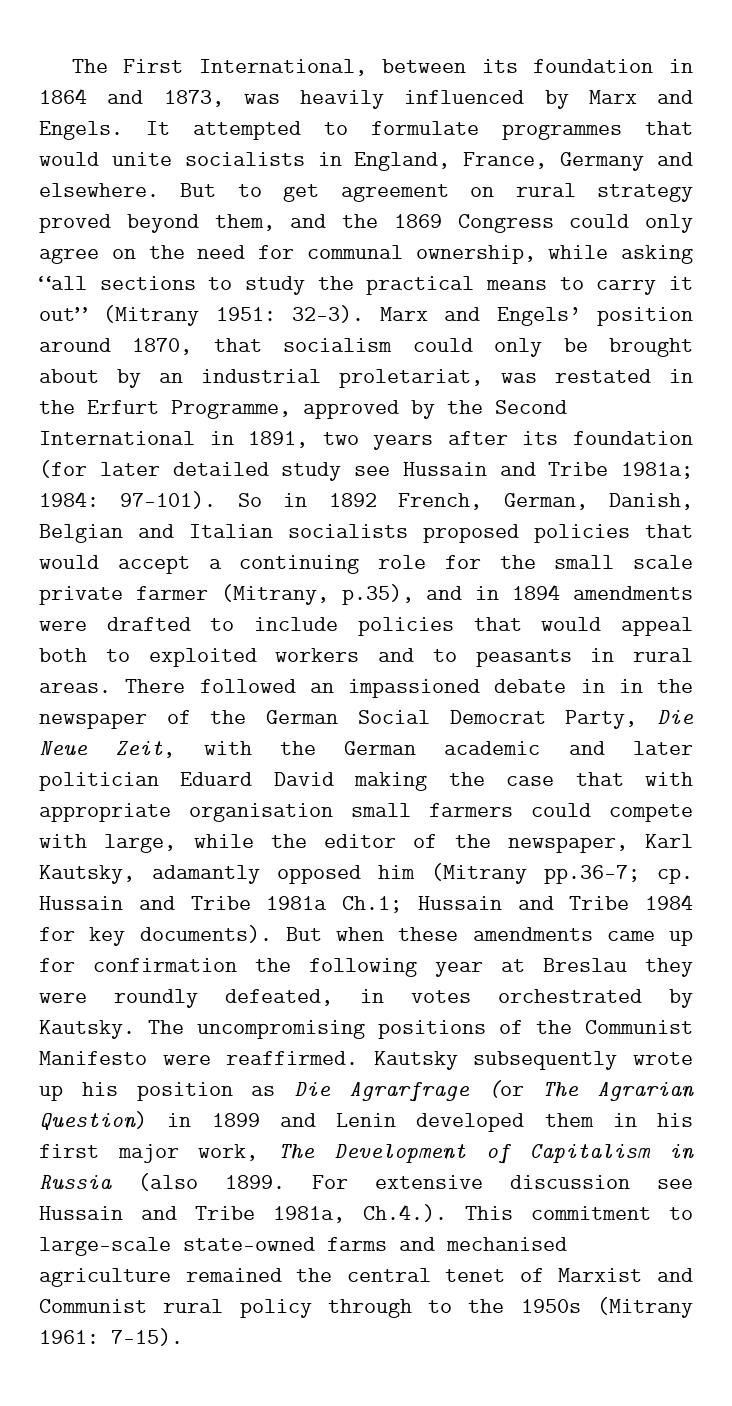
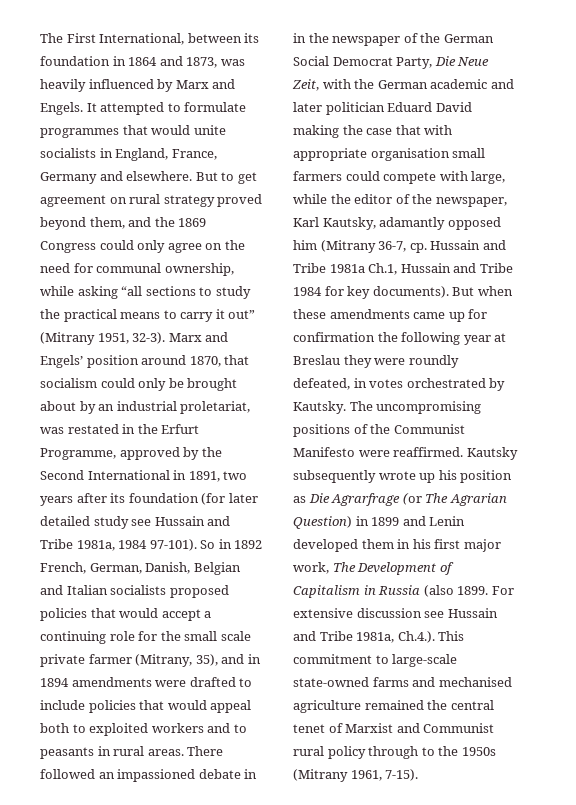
- But to get agreement on rural strategy proved beyond them, and the 1869 Congress could only agree on the need for communal ownership, while asking “all sections to study the practical means to carry it out” (Mitrany 1951: 32-3).
+ But to get agreement on rural strategy proved beyond them, and the 1869 Congress could only agree on the need for communal ownership, while asking “all sections to study the practical means to carry it out” (Mitrany 1951, 32-3).
- Marx and Engels’ position around 1870, that socialism could only be brought about by an industrial proletariat, was restated in the Erfurt Programme, approved by the Second International in 1891, two years after its foundation (for later detailed study see Hussain and Tribe 1981a; 1984: 97-101).
+ Marx and Engels’ position around 1870, that socialism could only be brought about by an industrial proletariat, was restated in the Erfurt Programme, approved by the Second International in 1891, two years after its foundation (for later detailed study see Hussain and Tribe 1981a, 1984 97-101).
- So in 1892 French, German, Danish, Belgian and Italian socialists proposed policies that would accept a continuing role for the small scale private farmer (Mitrany, p.35), and in 1894 amendments were drafted to include policies that would appeal both to exploited workers and to peasants in rural areas.
+ So in 1892 French, German, Danish, Belgian and Italian socialists proposed policies that would accept a continuing role for the small scale private farmer (Mitrany, 35), and in 1894 amendments were drafted to include policies that would appeal both to exploited workers and to peasants in rural areas.
- There followed an impassioned debate in in the newspaper of the German Social Democrat Party, Die Neue Zeit, with the German academic and later politician Eduard David making the case that with appropriate organisation small farmers could compete with large, while the editor of the newspaper, Karl Kautsky, adamantly opposed him (Mitrany pp.36-7; cp.
+ There followed an impassioned debate in in the newspaper of the German Social Democrat Party, Die Neue Zeit, with the German academic and later politician Eduard David making the case that with appropriate organisation small farmers could compete with large, while the editor of the newspaper, Karl Kautsky, adamantly opposed him (Mitrany 36-7, cp.
- Hussain and Tribe 1981a Ch.1; Hussain and Tribe 1984 for key documents).
+ Hussain and Tribe 1981a Ch.1, Hussain and Tribe 1984 for key documents).
- For extensive discussion see Hussain and Tribe 1981a, Ch.4.). This commitment to large-scale state-owned farms and mechanised agriculture remained the central tenet of Marxist and Communist rural policy through to the 1950s (Mitrany 1961: 7-15).
+ For extensive discussion see Hussain and Tribe 1981a, Ch.4.). This commitment to large-scale state-owned farms and mechanised agriculture remained the central tenet of Marxist and Communist rural policy through to the 1950s (Mitrany 1961, 7-15).

